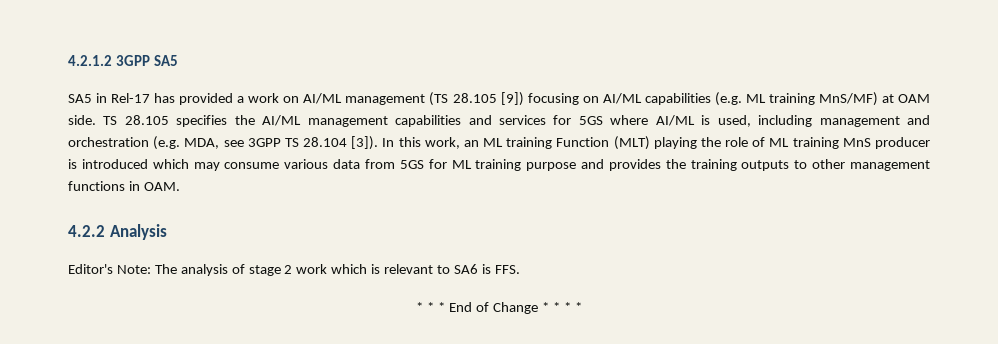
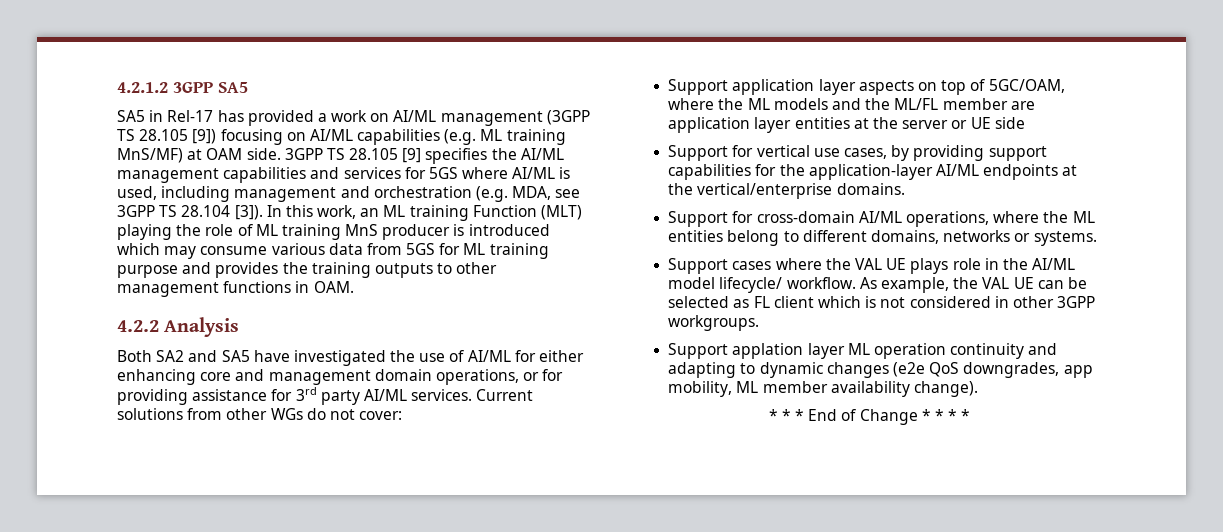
- SA5 in Rel-17 has provided a work on AI/ML management (TS 28.105 [9]) focusing on AI/ML capabilities (e.g. ML training MnS/MF) at OAM side.
+ SA5 in Rel-17 has provided a work on AI/ML management (3GPP TS 28.105 [9]) focusing on AI/ML capabilities (e.g. ML training MnS/MF) at OAM side.
- TS 28.105 specifies the AI/ML management capabilities and services for 5GS where AI/ML is used, including management and orchestration (e.g. MDA, see 3GPP TS 28.104 [3]).
+ 3GPP TS 28.105 [9] specifies the AI/ML management capabilities and services for 5GS where AI/ML is used, including management and orchestration (e.g. MDA, see 3GPP TS 28.104 [3]).
- Editor's Note: The analysis of stage 2 work which is relevant to SA6 is FFS.
+ Both SA2 and SA5 have investigated the use of AI/ML for either enhancing core and management domain operations, or for providing assistance for 3rd party AI/ML services. Current solutions from other WGs do not cover:
+ Support application layer aspects on top of 5GC/OAM, where the ML models and the ML/FL member are application layer entities at the server or UE side
+ Support for vertical use cases, by providing support capabilities for the application-layer AI/ML endpoints at the vertical/enterprise domains.
+ Support for cross-domain AI/ML operations, where the ML entities belong to different domains, networks or systems.
+ Support cases where the VAL UE plays role in the AI/ML model lifecycle/ workflow. As example, the VAL UE can be selected as FL client which is not considered in other 3GPP workgroups.
+ Support applation layer ML operation continuity and adapting to dynamic changes (e2e QoS downgrades, app mobility, ML member availability change).

